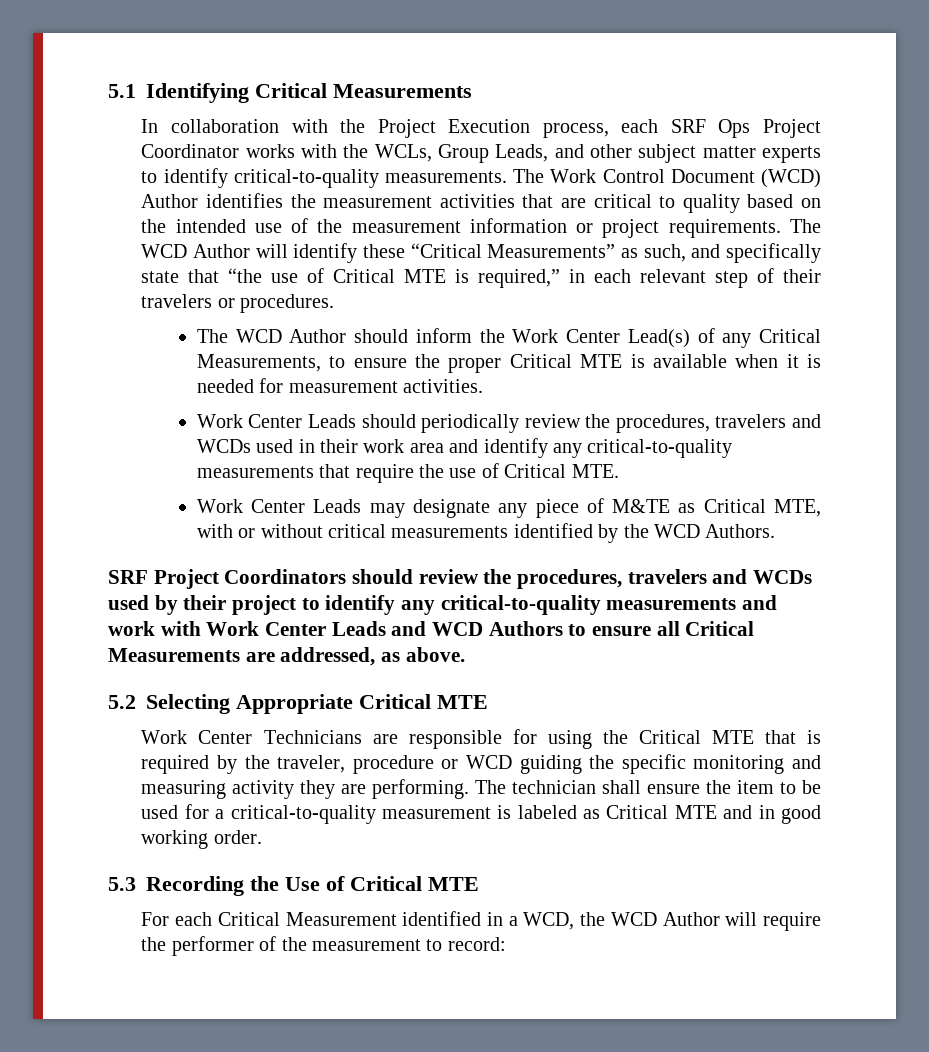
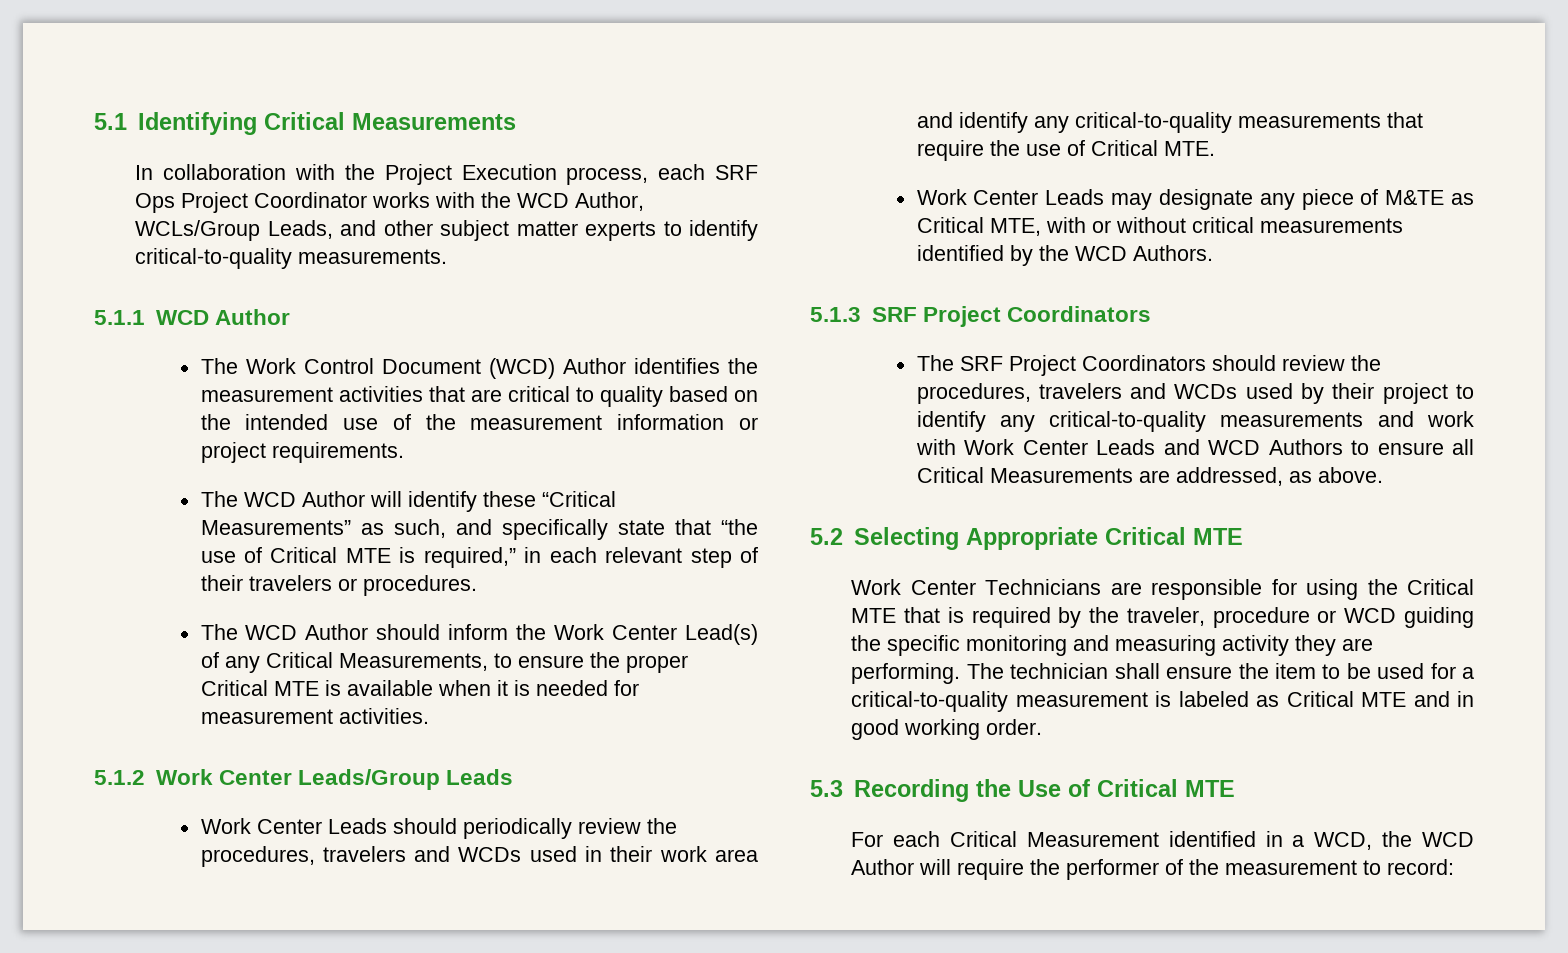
- In collaboration with the Project Execution process, each SRF Ops Project Coordinator works with the WCLs, Group Leads, and other subject matter experts to identify critical-to-quality measurements. The Work Control Document (WCD) Author identifies the measurement activities that are critical to quality based on the intended use of the measurement information or project requirements. The WCD Author will identify these “Critical Measurements” as such, and specifically state that “the use of Critical MTE is required,” in each relevant step of their travelers or procedures.
+ In collaboration with the Project Execution process, each SRF Ops Project Coordinator works with the WCD Author, WCLs/Group Leads, and other subject matter experts to identify critical-to-quality measurements.
+ 5.1.1 WCD Author
+ The Work Control Document (WCD) Author identifies the measurement activities that are critical to quality based on the intended use of the measurement information or project requirements.
+ The WCD Author will identify these “Critical Measurements” as such, and specifically state that “the use of Critical MTE is required,” in each relevant step of their travelers or procedures.
+ 5.1.2 Work Center Leads/Group Leads
- SRF Project Coordinators should review the procedures, travelers and WCDs used by their project to identify any critical-to-quality measurements and work with Work Center Leads and WCD Authors to ensure all Critical Measurements are addressed, as above.
+ 5.1.3 SRF Project Coordinators
+ The SRF Project Coordinators should review the procedures, travelers and WCDs used by their project to identify any critical-to-quality measurements and work with Work Center Leads and WCD Authors to ensure all Critical Measurements are addressed, as above.

